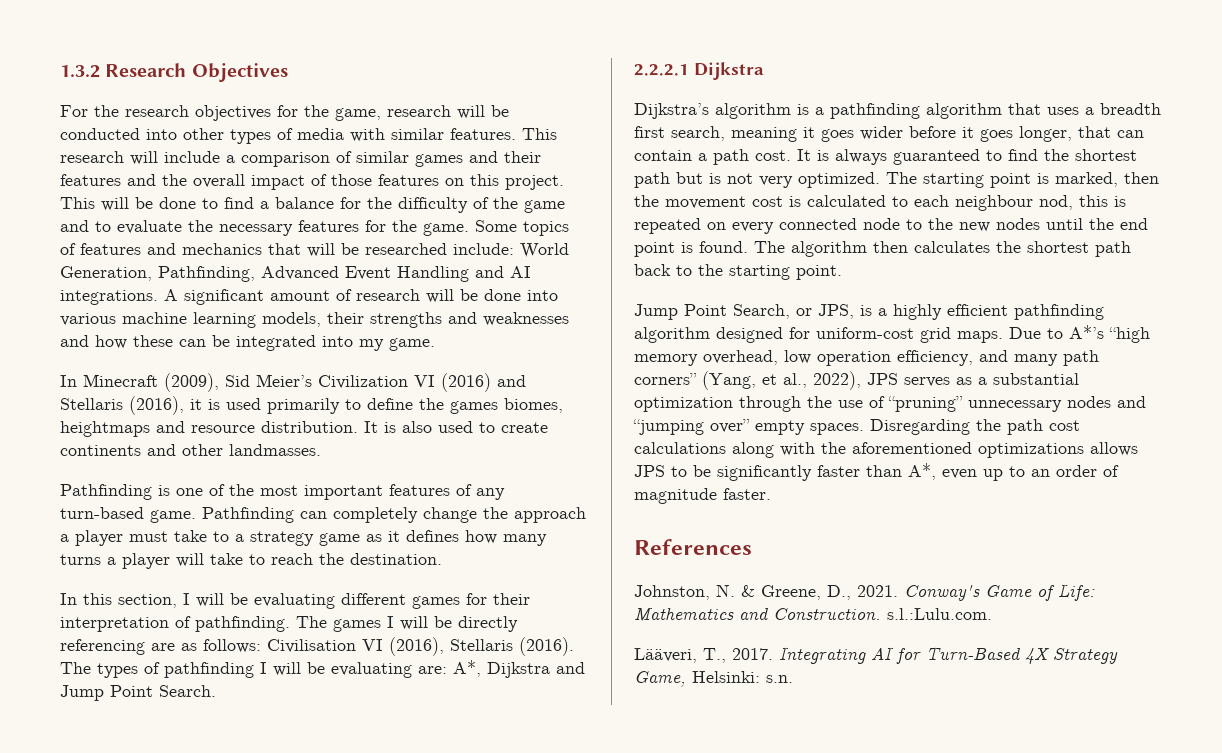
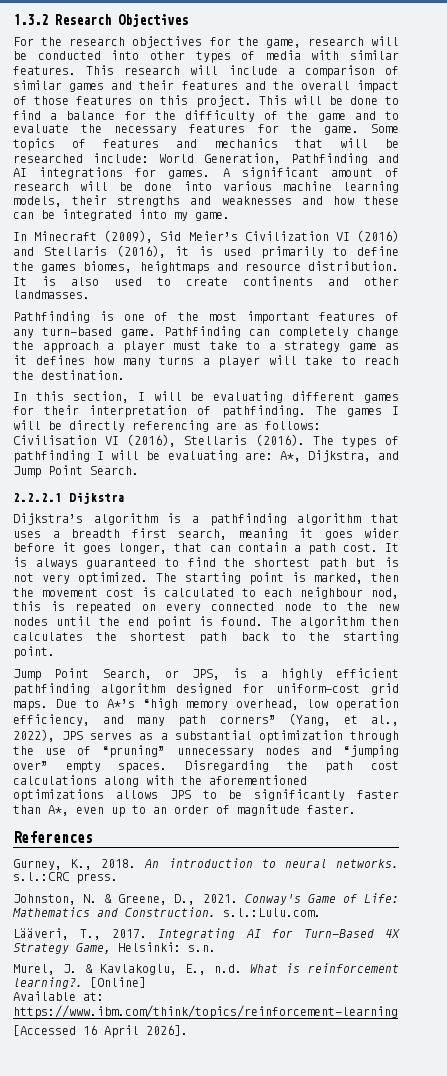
- Some topics of features and mechanics that will be researched include: World Generation, Pathfinding, Advanced Event Handling and AI integrations.
+ Some topics of features and mechanics that will be researched include: World Generation, Pathfinding and AI integrations for games.
- The types of pathfinding I will be evaluating are: A*, Dijkstra and Jump Point Search.
+ The types of pathfinding I will be evaluating are: A*, Dijkstra, and Jump Point Search.
+ Gurney, K., 2018. An introduction to neural networks. s.l.:CRC press.
+ Murel, J. & Kavlakoglu, E., n.d. What is reinforcement learning?. [Online]
+ Available at: https://www.ibm.com/think/topics/reinforcement-learning
+ [Accessed 16 April 2026].

